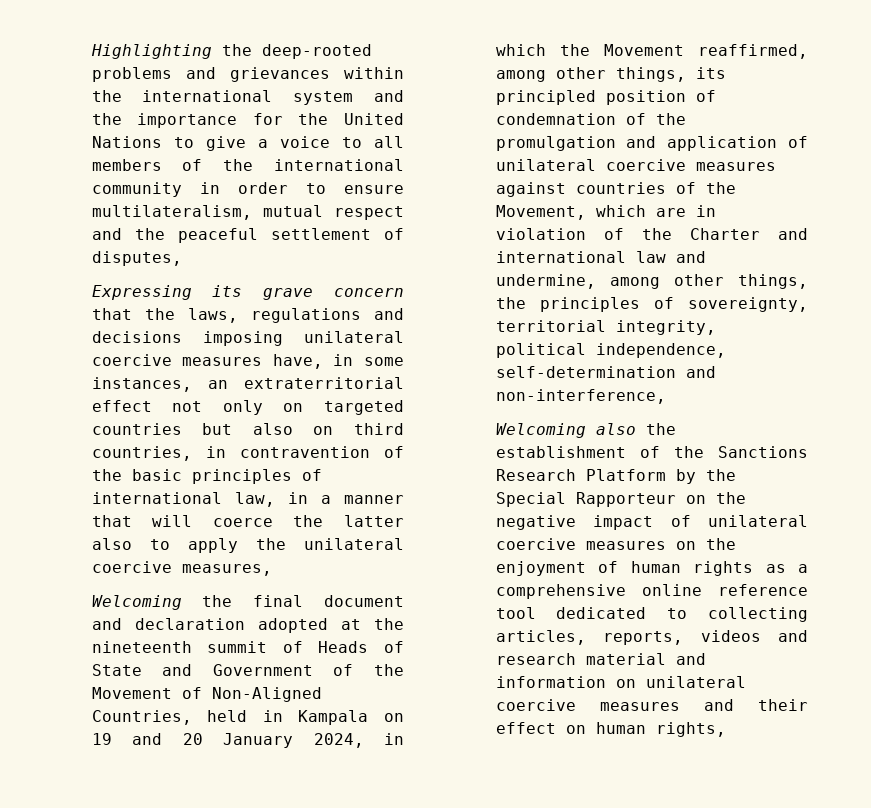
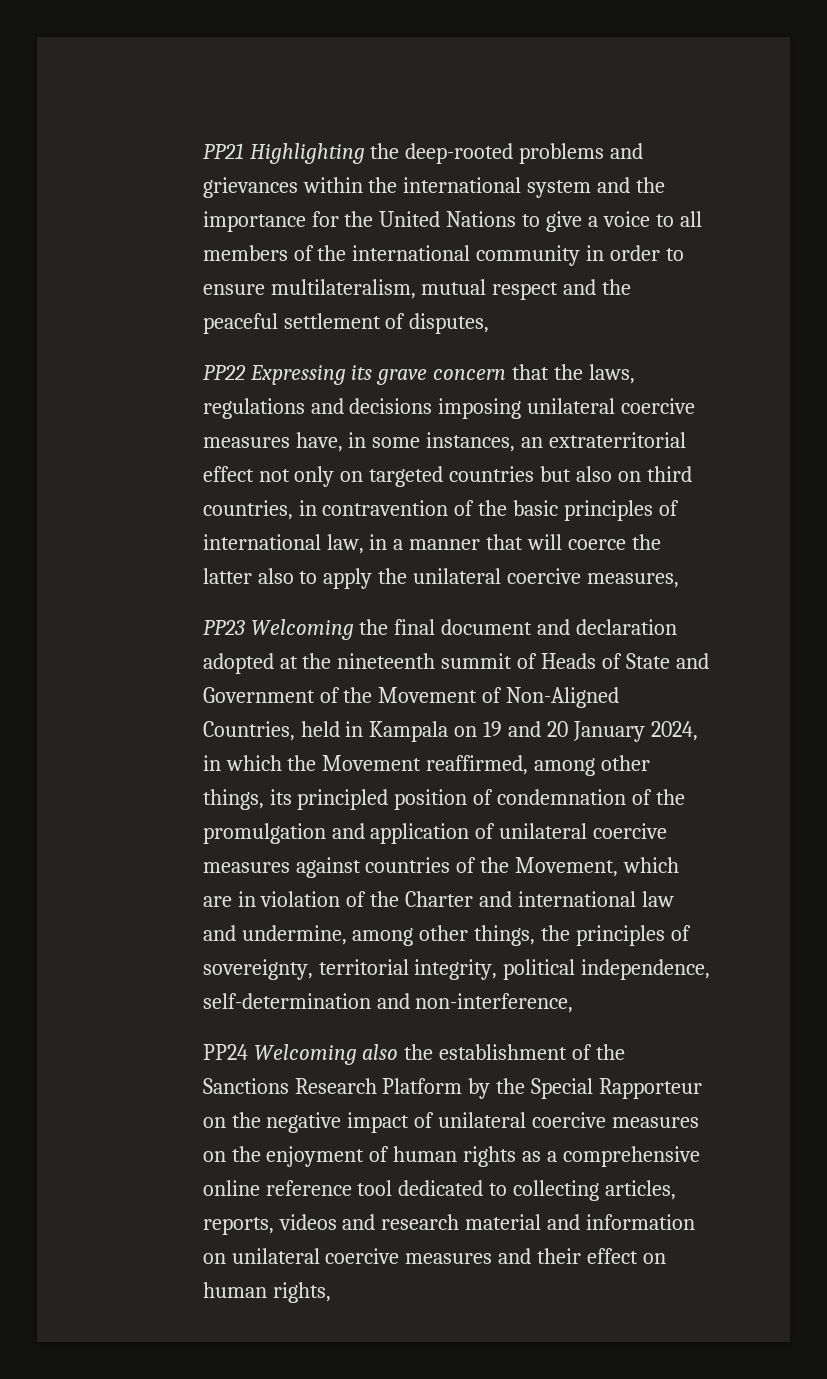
- Highlighting the deep-rooted problems and grievances within the international system and the importance for the United Nations to give a voice to all members of the international community in order to ensure multilateralism, mutual respect and the peaceful settlement of disputes,
+ PP21 Highlighting the deep-rooted problems and grievances within the international system and the importance for the United Nations to give a voice to all members of the international community in order to ensure multilateralism, mutual respect and the peaceful settlement of disputes,
- Expressing its grave concern that the laws, regulations and decisions imposing unilateral coercive measures have, in some instances, an extraterritorial effect not only on targeted countries but also on third countries, in contravention of the basic principles of international law, in a manner that will coerce the latter also to apply the unilateral coercive measures,
+ PP22 Expressing its grave concern that the laws, regulations and decisions imposing unilateral coercive measures have, in some instances, an extraterritorial effect not only on targeted countries but also on third countries, in contravention of the basic principles of international law, in a manner that will coerce the latter also to apply the unilateral coercive measures,
- Welcoming the final document and declaration adopted at the nineteenth summit of Heads of State and Government of the Movement of Non-Aligned Countries, held in Kampala on 19 and 20 January 2024, in which the Movement reaffirmed, among other things, its principled position of condemnation of the promulgation and application of unilateral coercive measures against countries of the Movement, which are in violation of the Charter and international law and undermine, among other things, the principles of sovereignty, territorial integrity, political independence, self-determination and non-interference,
+ PP23 Welcoming the final document and declaration adopted at the nineteenth summit of Heads of State and Government of the Movement of Non-Aligned Countries, held in Kampala on 19 and 20 January 2024, in which the Movement reaffirmed, among other things, its principled position of condemnation of the promulgation and application of unilateral coercive measures against countries of the Movement, which are in violation of the Charter and international law and undermine, among other things, the principles of sovereignty, territorial integrity, political independence, self-determination and non-interference,
- Welcoming also the establishment of the Sanctions Research Platform by the Special Rapporteur on the negative impact of unilateral coercive measures on the enjoyment of human rights as a comprehensive online reference tool dedicated to collecting articles, reports, videos and research material and information on unilateral coercive measures and their effect on human rights,
+ PP24 Welcoming also the establishment of the Sanctions Research Platform by the Special Rapporteur on the negative impact of unilateral coercive measures on the enjoyment of human rights as a comprehensive online reference tool dedicated to collecting articles, reports, videos and research material and information on unilateral coercive measures and their effect on human rights,

